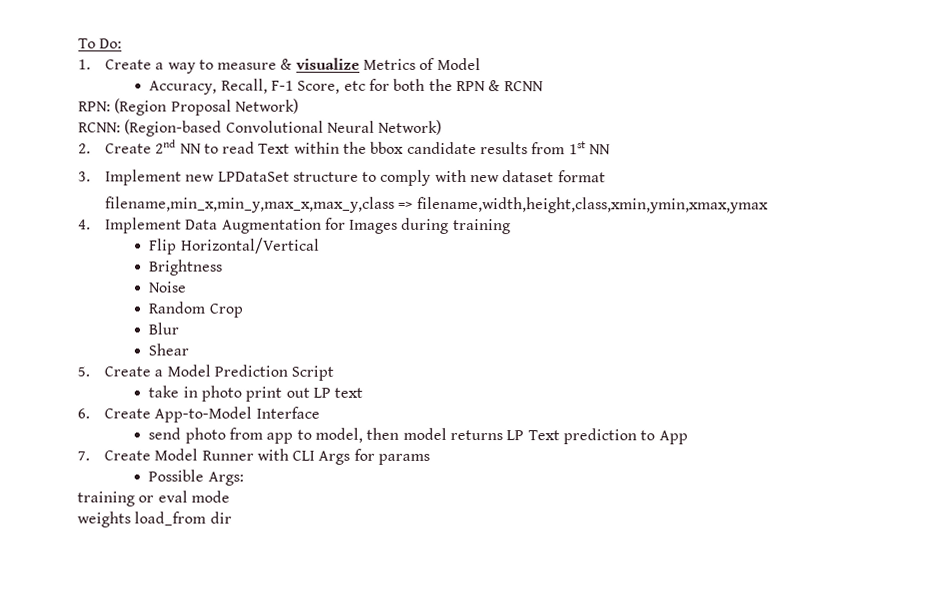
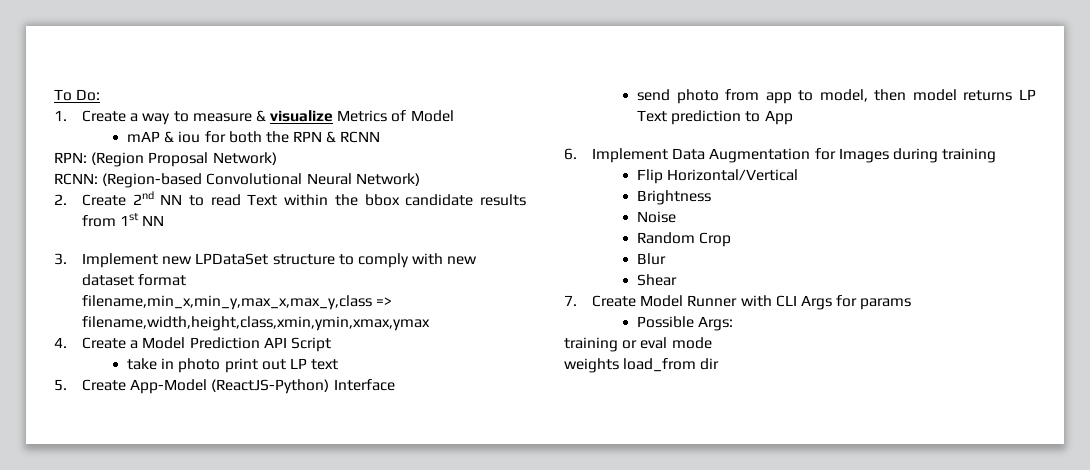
- Accuracy, Recall, F-1 Score, etc for both the RPN & RCNN
+ mAP & iou for both the RPN & RCNN
- 4. Implement Data Augmentation for Images during training
+ 4. Create a Model Prediction API Script
+ take in photo print out LP text
+ 5. Create App-Model (ReactJS-Python) Interface
+ send photo from app to model, then model returns LP Text prediction to App
+ 6. Implement Data Augmentation for Images during training
- 5. Create a Model Prediction Script
- take in photo print out LP text
- 6. Create App-to-Model Interface
- send photo from app to model, then model returns LP Text prediction to App

